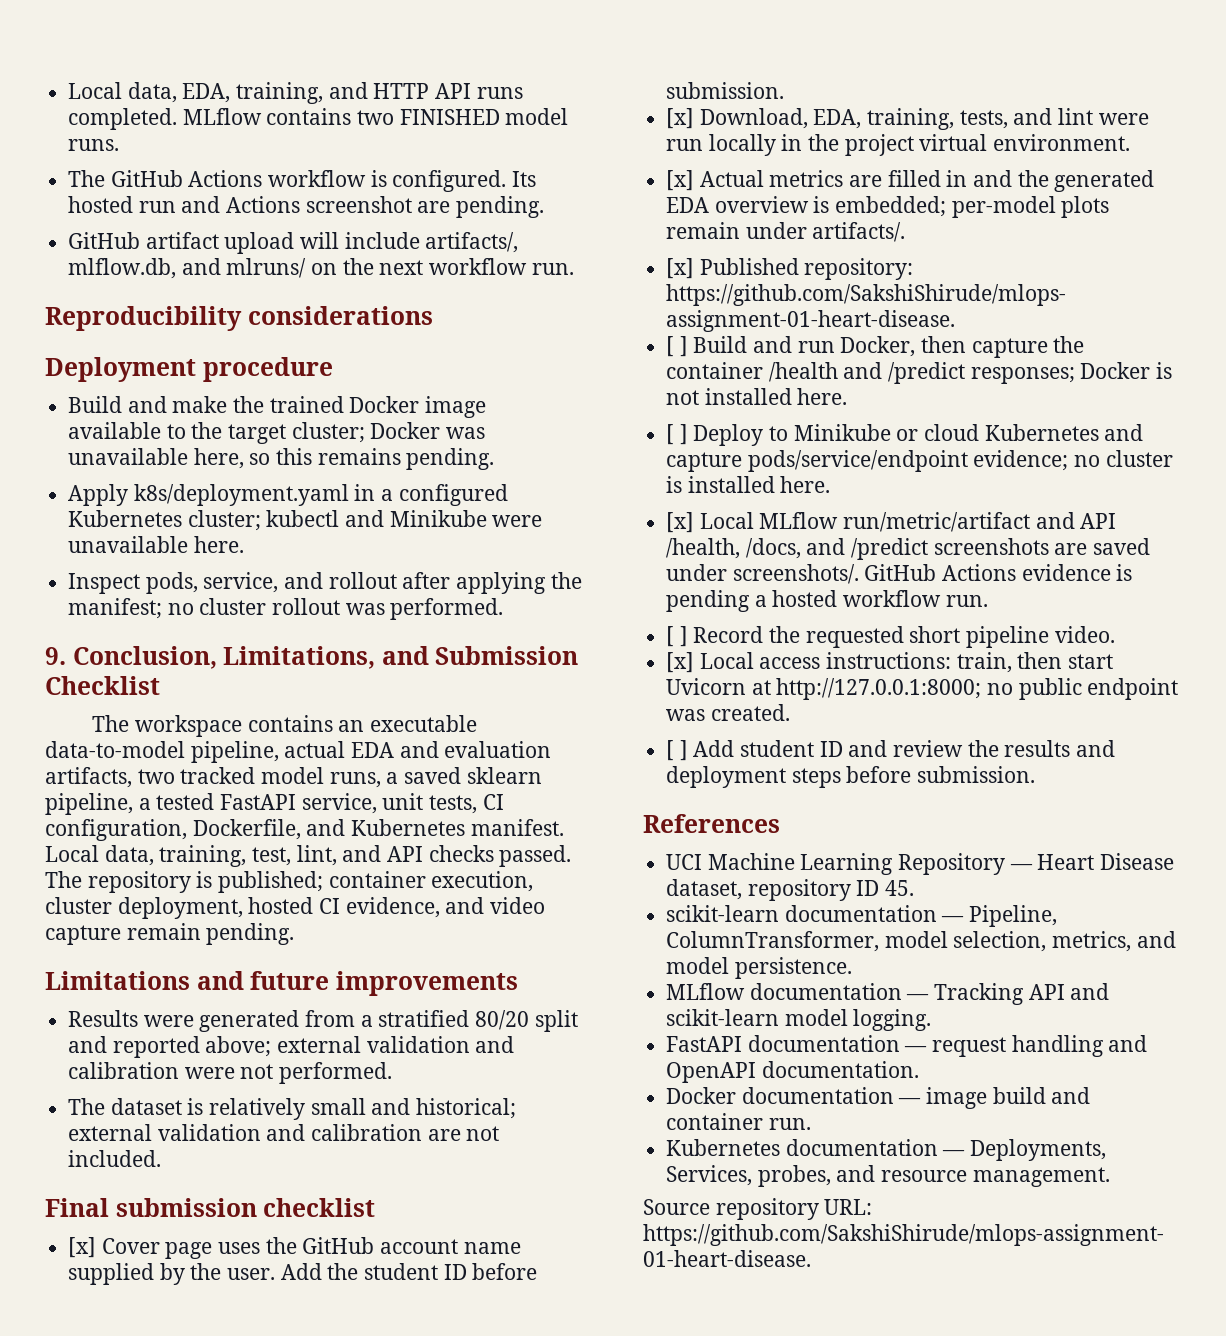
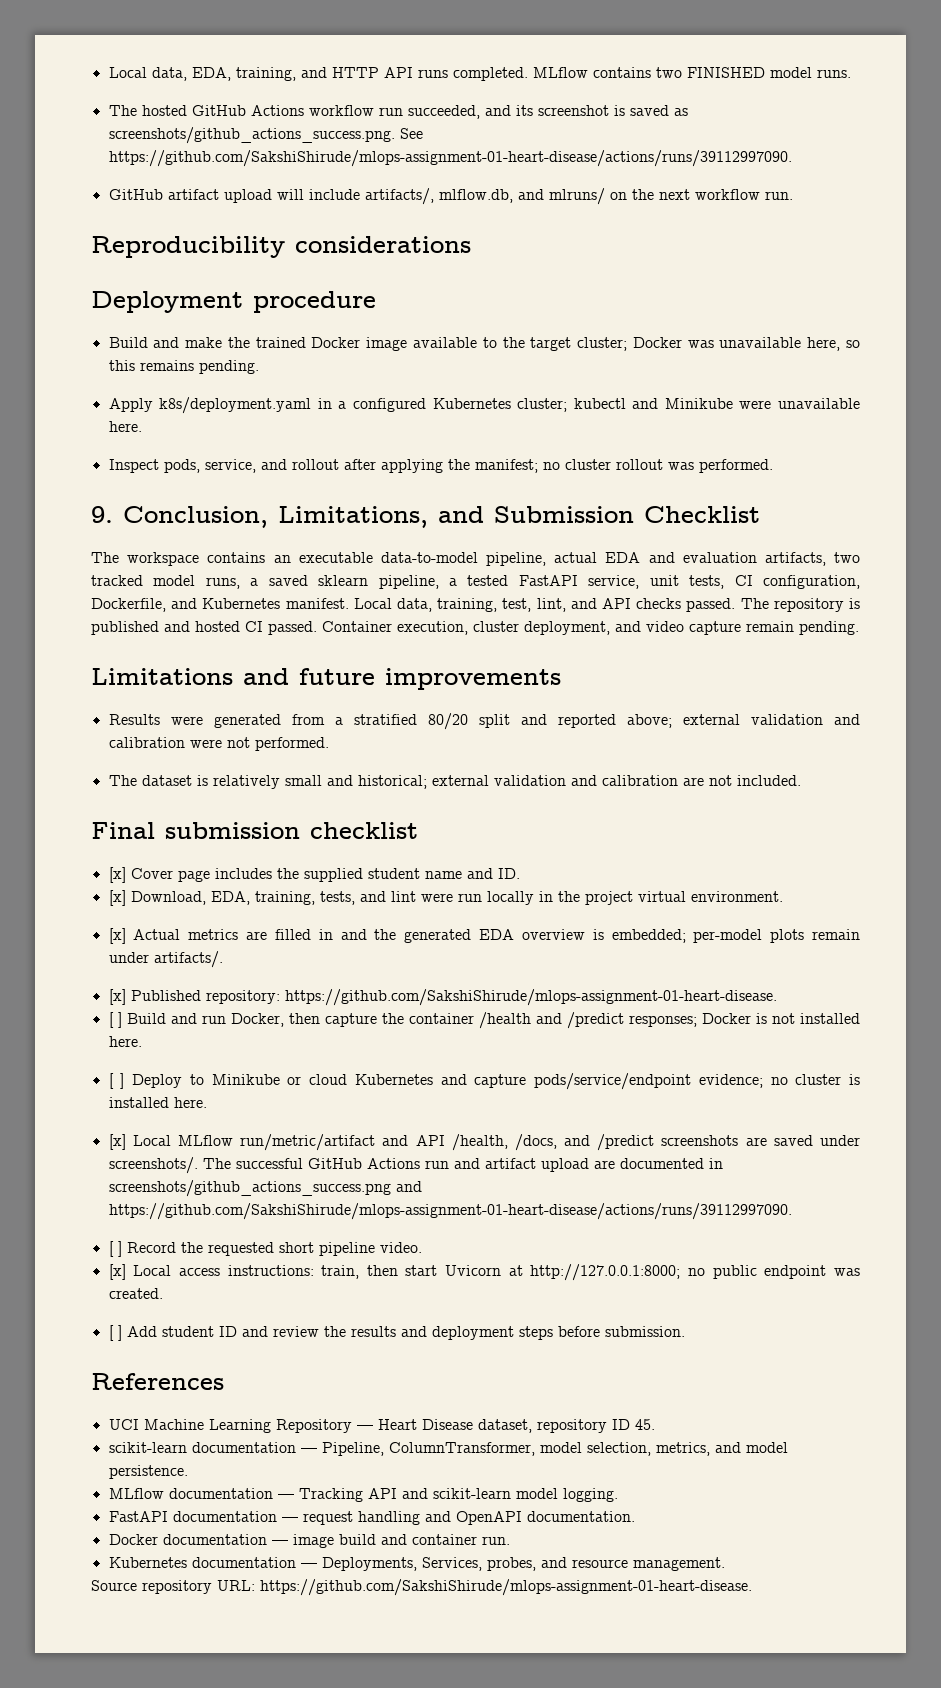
- The GitHub Actions workflow is configured. Its hosted run and Actions screenshot are pending.
+ The hosted GitHub Actions workflow run succeeded, and its screenshot is saved as screenshots/github_actions_success.png. See https://github.com/SakshiShirude/mlops-assignment-01-heart-disease/actions/runs/39112997090.
- The repository is published; container execution, cluster deployment, hosted CI evidence, and video capture remain pending.
+ The repository is published and hosted CI passed. Container execution, cluster deployment, and video capture remain pending.
- [x] Cover page uses the GitHub account name supplied by the user. Add the student ID before submission.
+ [x] Cover page includes the supplied student name and ID.
- GitHub Actions evidence is pending a hosted workflow run.
+ The successful GitHub Actions run and artifact upload are documented in screenshots/github_actions_success.png and https://github.com/SakshiShirude/mlops-assignment-01-heart-disease/actions/runs/39112997090.

